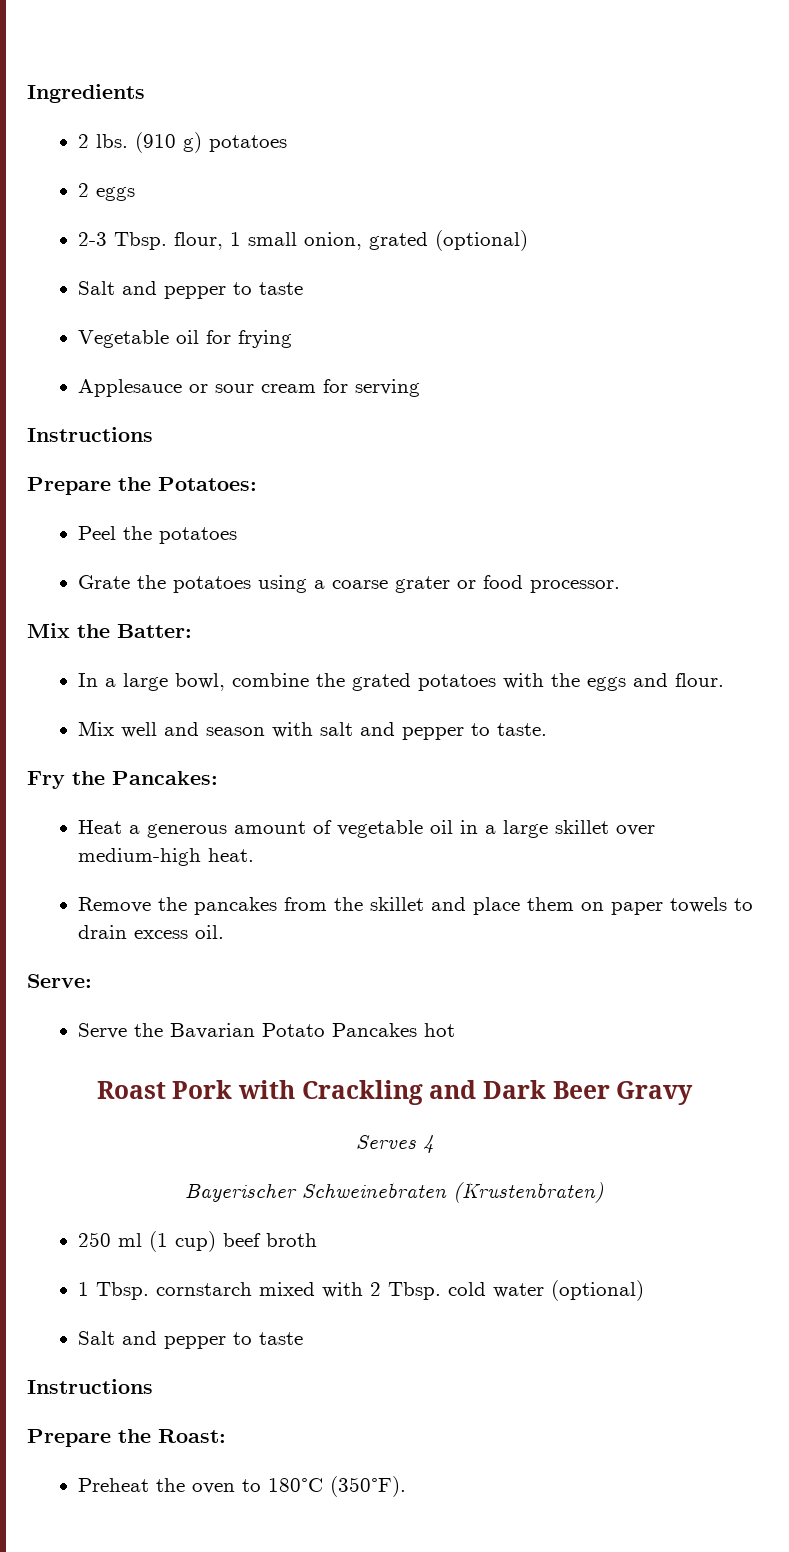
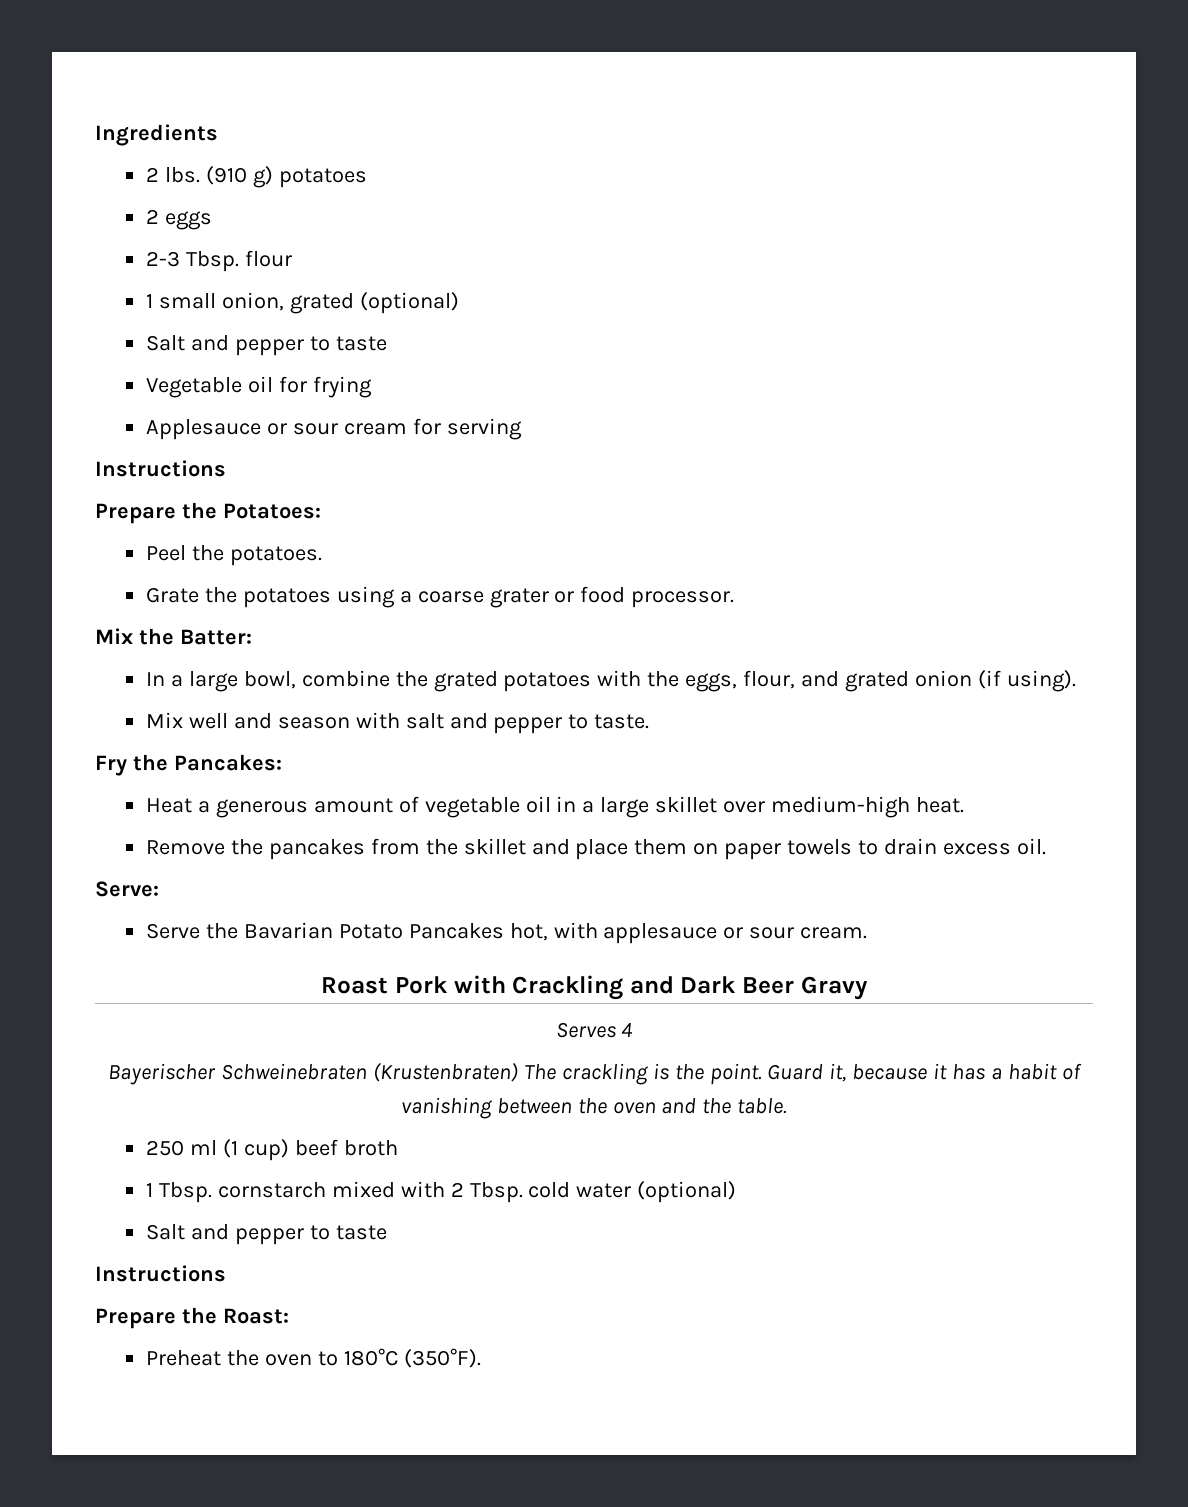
- 2-3 Tbsp. flour, 1 small onion, grated (optional)
+ 2-3 Tbsp. flour
+ 1 small onion, grated (optional)
- Peel the potatoes
+ Peel the potatoes.
- In a large bowl, combine the grated potatoes with the eggs and flour.
+ In a large bowl, combine the grated potatoes with the eggs, flour, and grated onion (if using).
- Serve the Bavarian Potato Pancakes hot
+ Serve the Bavarian Potato Pancakes hot, with applesauce or sour cream.
- Bayerischer Schweinebraten (Krustenbraten)
+ Bayerischer Schweinebraten (Krustenbraten) The crackling is the point. Guard it, because it has a habit of vanishing between the oven and the table.

